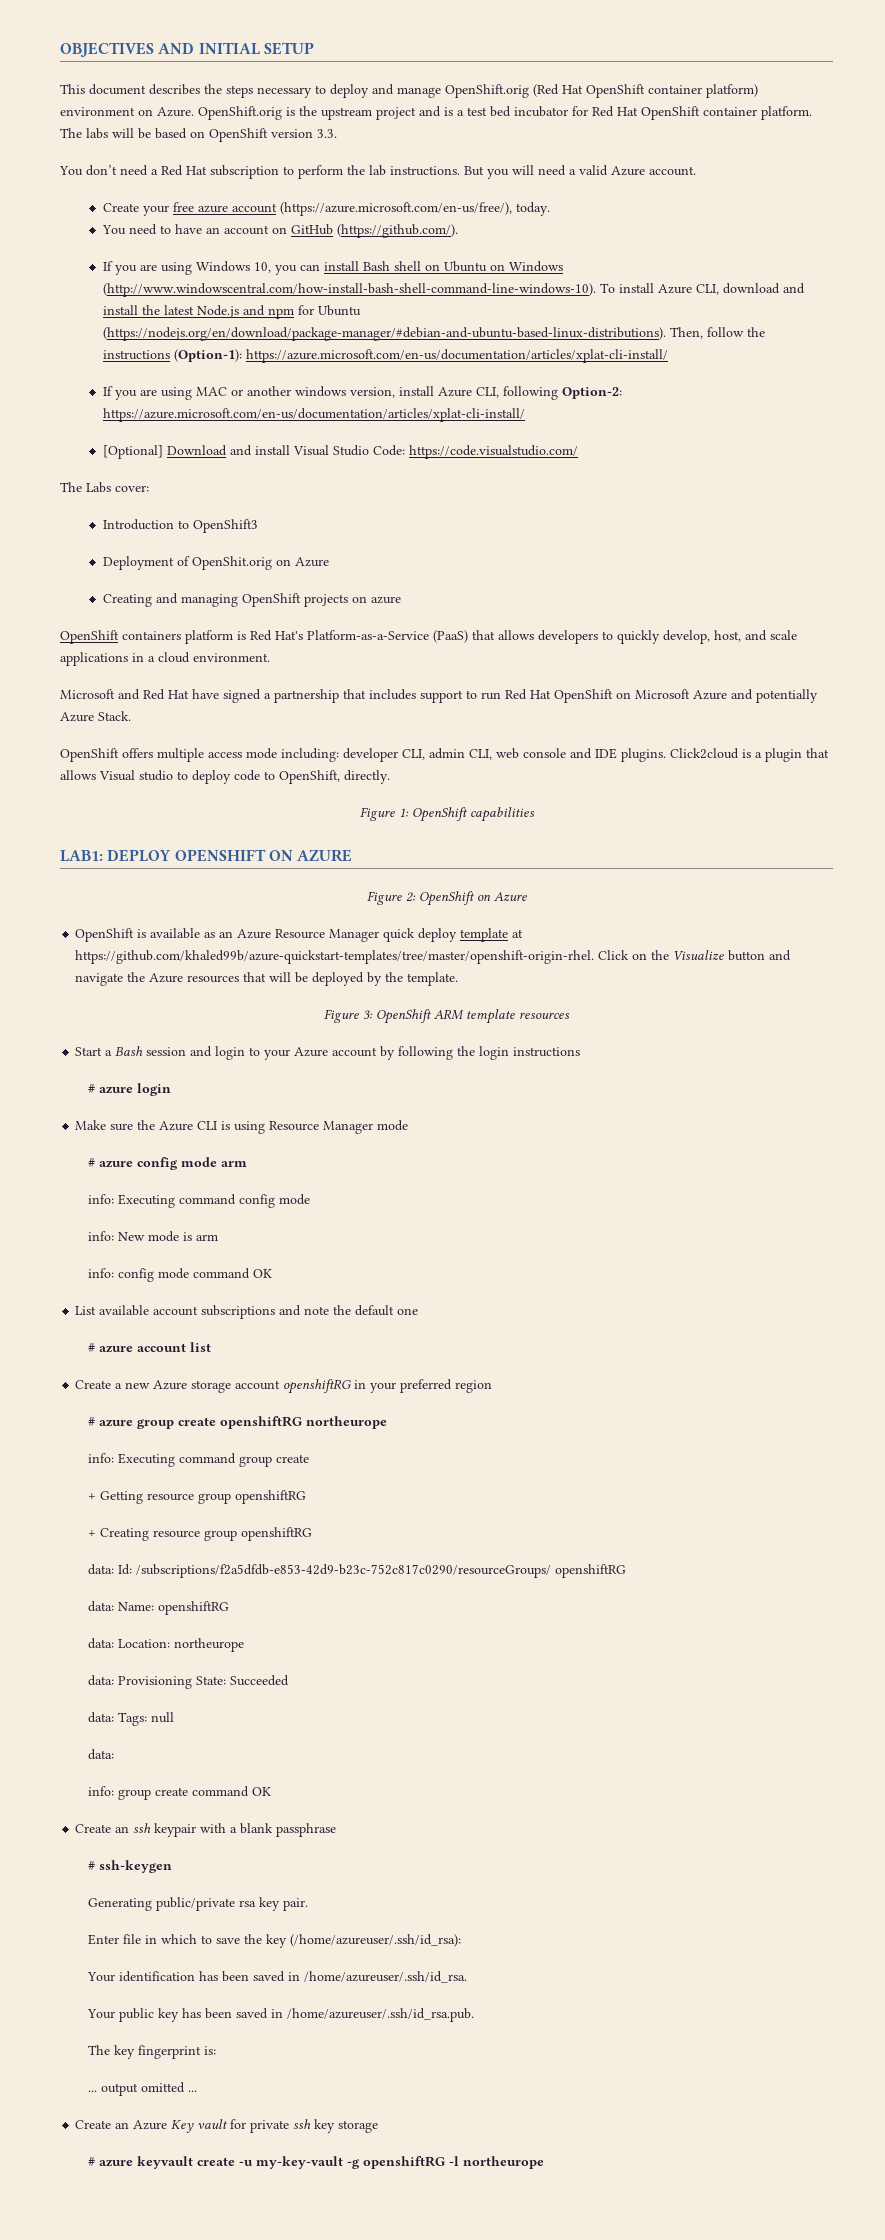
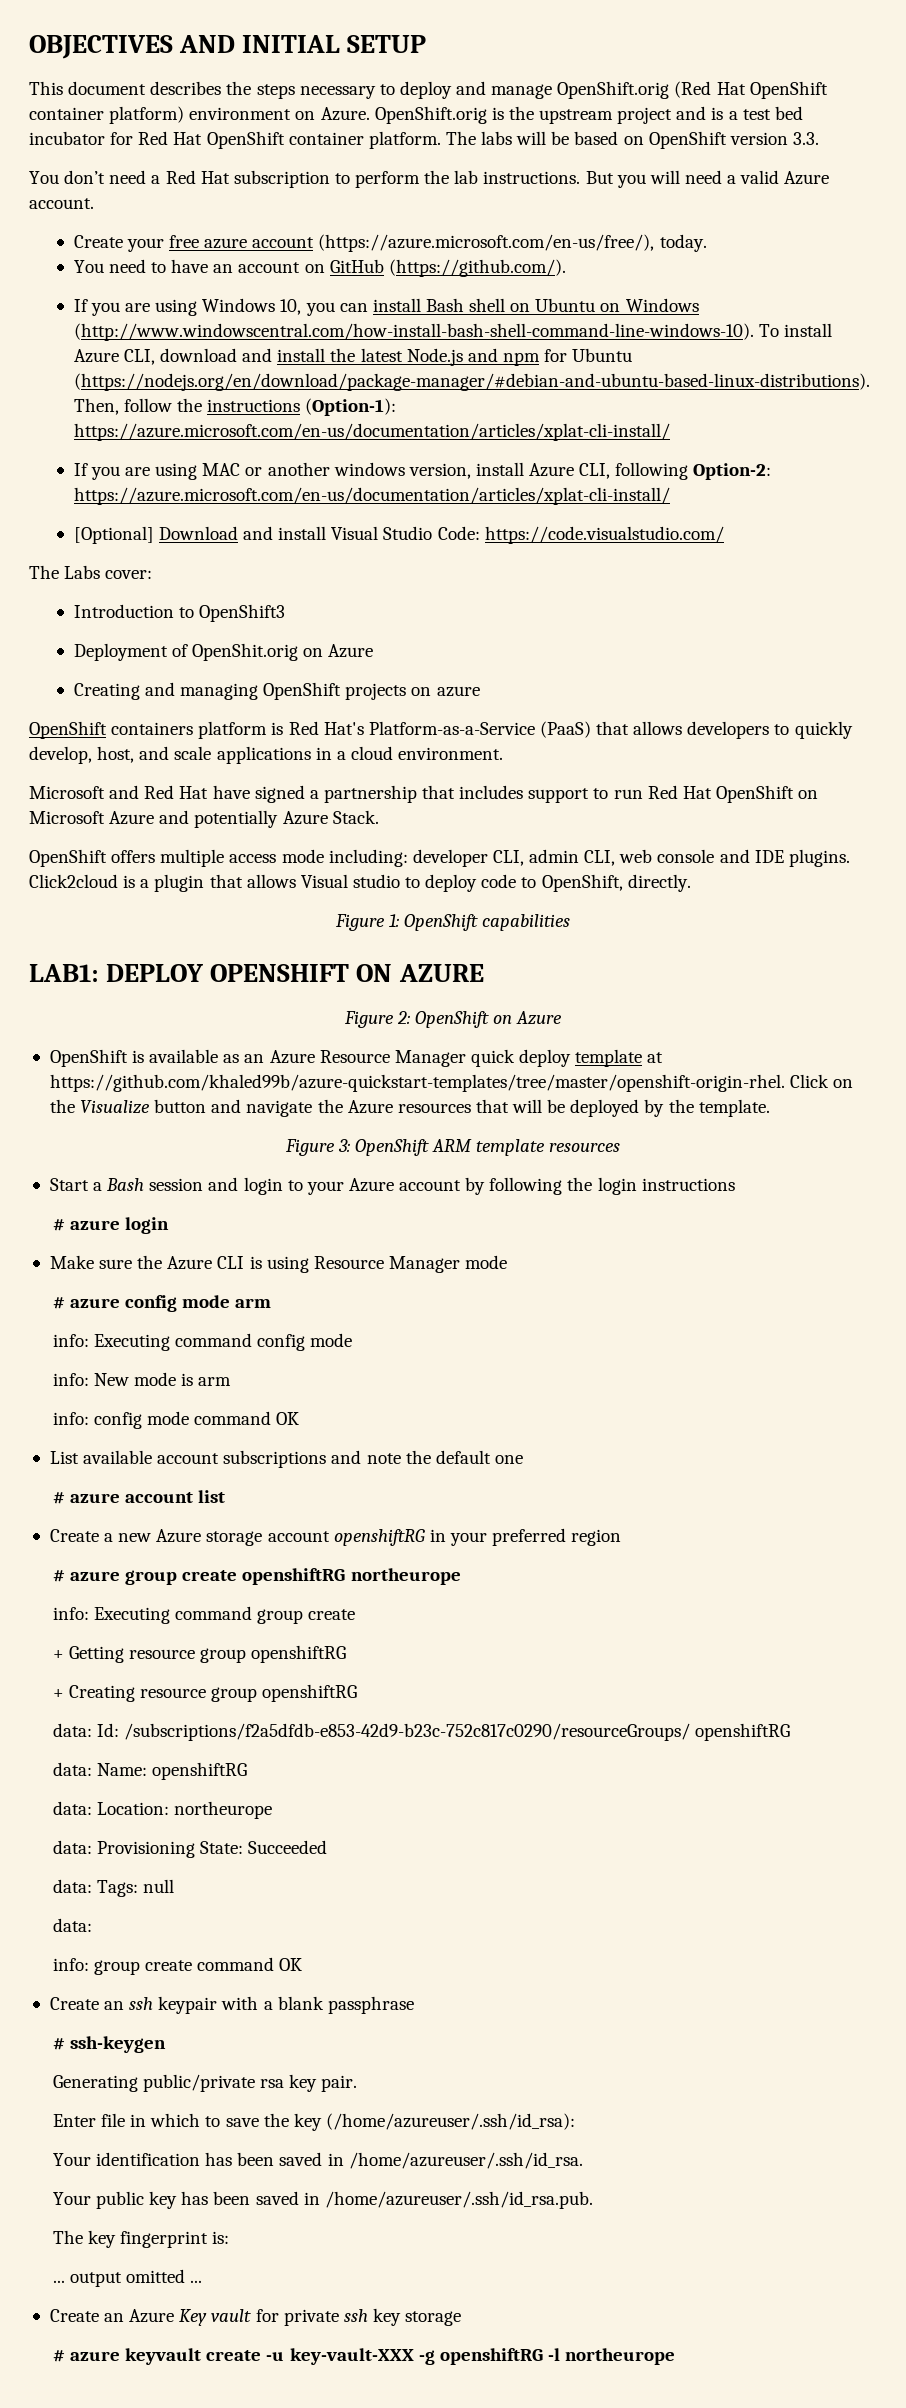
- # azure keyvault create -u my-key-vault -g openshiftRG -l northeurope
+ # azure keyvault create -u key-vault-XXX -g openshiftRG -l northeurope

